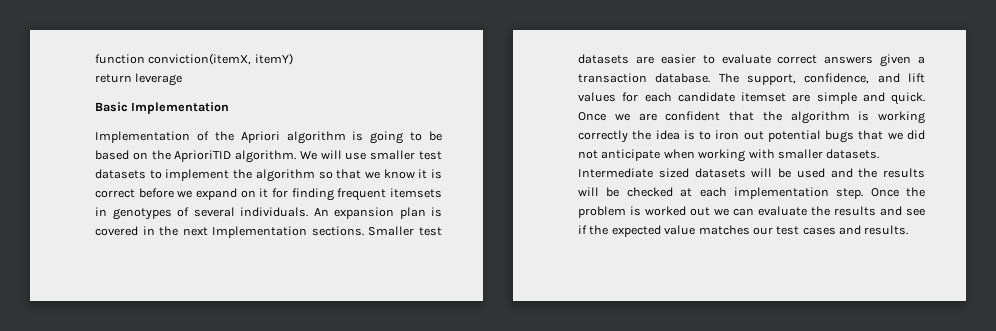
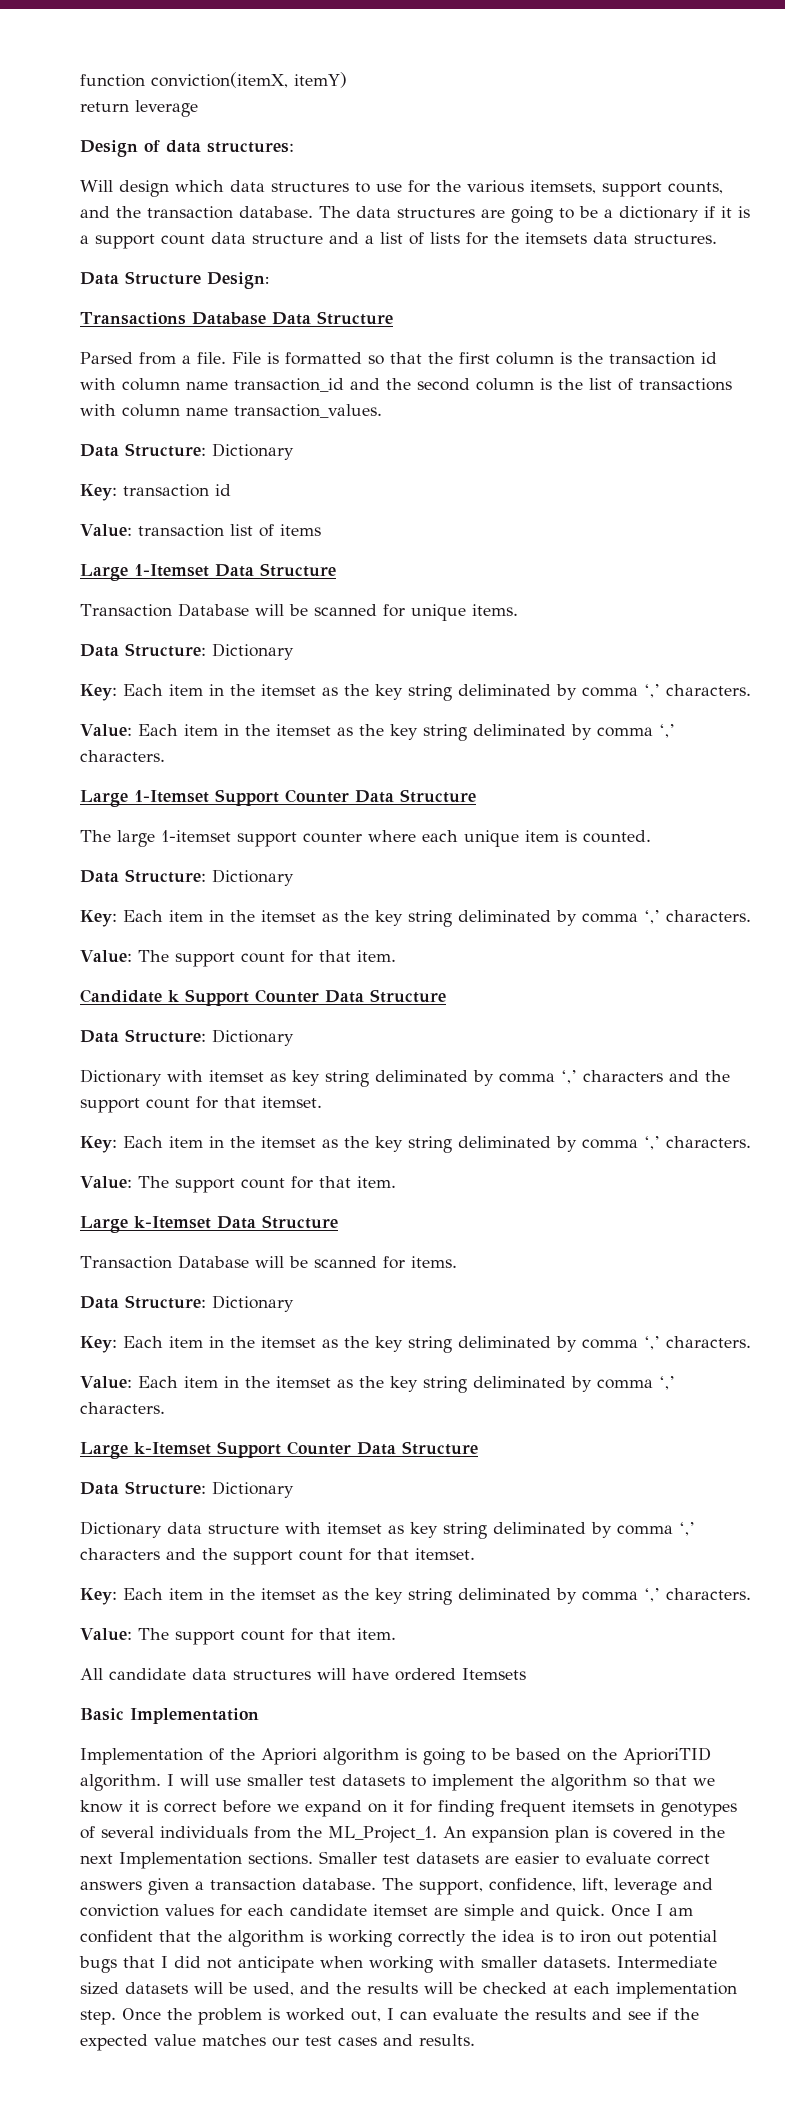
+ Design of data structures:
+ Will design which data structures to use for the various itemsets, support counts, and the transaction database. The data structures are going to be a dictionary if it is a support count data structure and a list of lists for the itemsets data structures.
+ Data Structure Design:
+ Transactions Database Data Structure
+ Parsed from a file. File is formatted so that the first column is the transaction id with column name transaction_id and the second column is the list of transactions with column name transaction_values.
+ Data Structure: Dictionary
+ Key: transaction id
+ Value: transaction list of items
+ Large 1-Itemset Data Structure
+ Transaction Database will be scanned for unique items.
+ Data Structure: Dictionary
+ Key: Each item in the itemset as the key string deliminated by comma ‘,’ characters.
+ Value: Each item in the itemset as the key string deliminated by comma ‘,’ characters.
+ Large 1-Itemset Support Counter Data Structure
+ The large 1-itemset support counter where each unique item is counted.
+ Data Structure: Dictionary
+ Key: Each item in the itemset as the key string deliminated by comma ‘,’ characters.
+ Value: The support count for that item.
+ Candidate k Support Counter Data Structure
+ Data Structure: Dictionary
+ Dictionary with itemset as key string deliminated by comma ‘,’ characters and the support count for that itemset.
+ Key: Each item in the itemset as the key string deliminated by comma ‘,’ characters.
+ Value: The support count for that item.
+ Large k-Itemset Data Structure
+ Transaction Database will be scanned for items.
+ Data Structure: Dictionary
+ Key: Each item in the itemset as the key string deliminated by comma ‘,’ characters.
+ Value: Each item in the itemset as the key string deliminated by comma ‘,’ characters.
+ Large k-Itemset Support Counter Data Structure
+ Data Structure: Dictionary
+ Dictionary data structure with itemset as key string deliminated by comma ‘,’ characters and the support count for that itemset.
+ Key: Each item in the itemset as the key string deliminated by comma ‘,’ characters.
+ Value: The support count for that item.
+ All candidate data structures will have ordered Itemsets
- We will use smaller test datasets to implement the algorithm so that we know it is correct before we expand on it for finding frequent itemsets in genotypes of several individuals.
+ I will use smaller test datasets to implement the algorithm so that we know it is correct before we expand on it for finding frequent itemsets in genotypes of several individuals from the ML_Project_1.
- The support, confidence, and lift values for each candidate itemset are simple and quick.
+ The support, confidence, lift, leverage and conviction values for each candidate itemset are simple and quick.
- Once we are confident that the algorithm is working correctly the idea is to iron out potential bugs that we did not anticipate when working with smaller datasets.
+ Once I am confident that the algorithm is working correctly the idea is to iron out potential bugs that I did not anticipate when working with smaller datasets.
- Intermediate sized datasets will be used and the results will be checked at each implementation step.
+ Intermediate sized datasets will be used, and the results will be checked at each implementation step.
- Once the problem is worked out we can evaluate the results and see if the expected value matches our test cases and results.
+ Once the problem is worked out, I can evaluate the results and see if the expected value matches our test cases and results.

